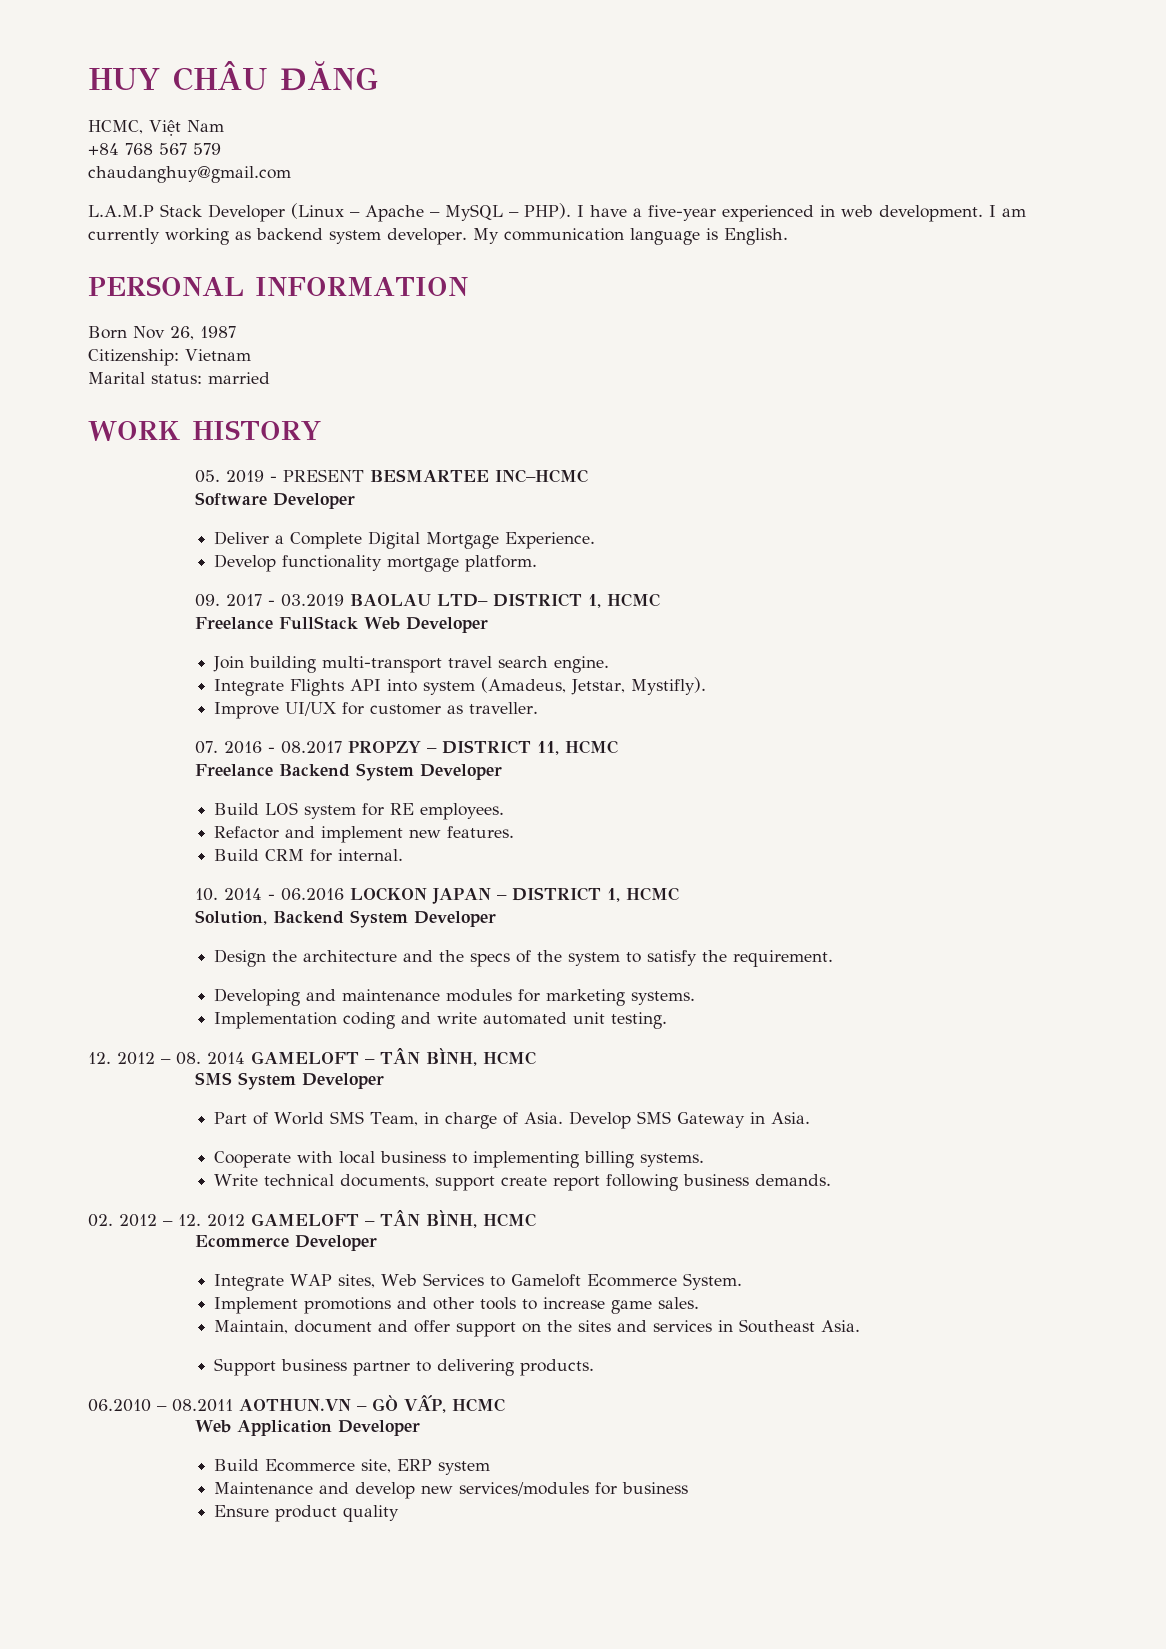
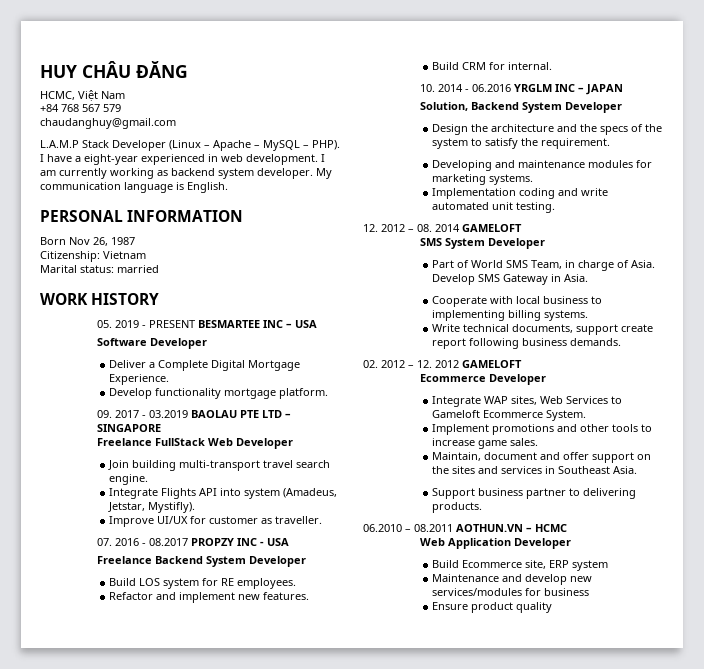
- I have a five-year experienced in web development.
+ I have a eight-year experienced in web development.
- 05. 2019 - PRESENT BESMARTEE INC–HCMC
+ 05. 2019 - PRESENT BESMARTEE INC – USA
- 09. 2017 - 03.2019 BAOLAU LTD– DISTRICT 1, HCMC
+ 09. 2017 - 03.2019 BAOLAU PTE LTD – SINGAPORE
- 07. 2016 - 08.2017 PROPZY – DISTRICT 11, HCMC
+ 07. 2016 - 08.2017 PROPZY INC - USA
- 10. 2014 - 06.2016 LOCKON JAPAN – DISTRICT 1, HCMC
+ 10. 2014 - 06.2016 YRGLM INC – JAPAN
- 12. 2012 – 08. 2014 GAMELOFT – TÂN BÌNH, HCMC
+ 12. 2012 – 08. 2014 GAMELOFT
- 02. 2012 – 12. 2012 GAMELOFT – TÂN BÌNH, HCMC
+ 02. 2012 – 12. 2012 GAMELOFT
- 06.2010 – 08.2011 AOTHUN.VN – GÒ VẤP, HCMC
+ 06.2010 – 08.2011 AOTHUN.VN – HCMC

